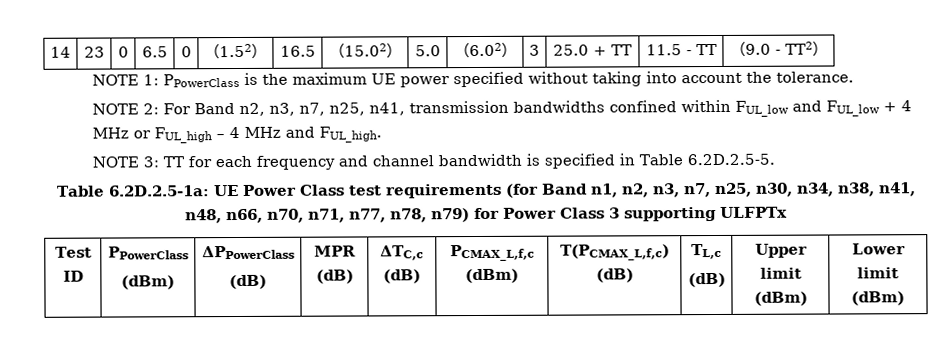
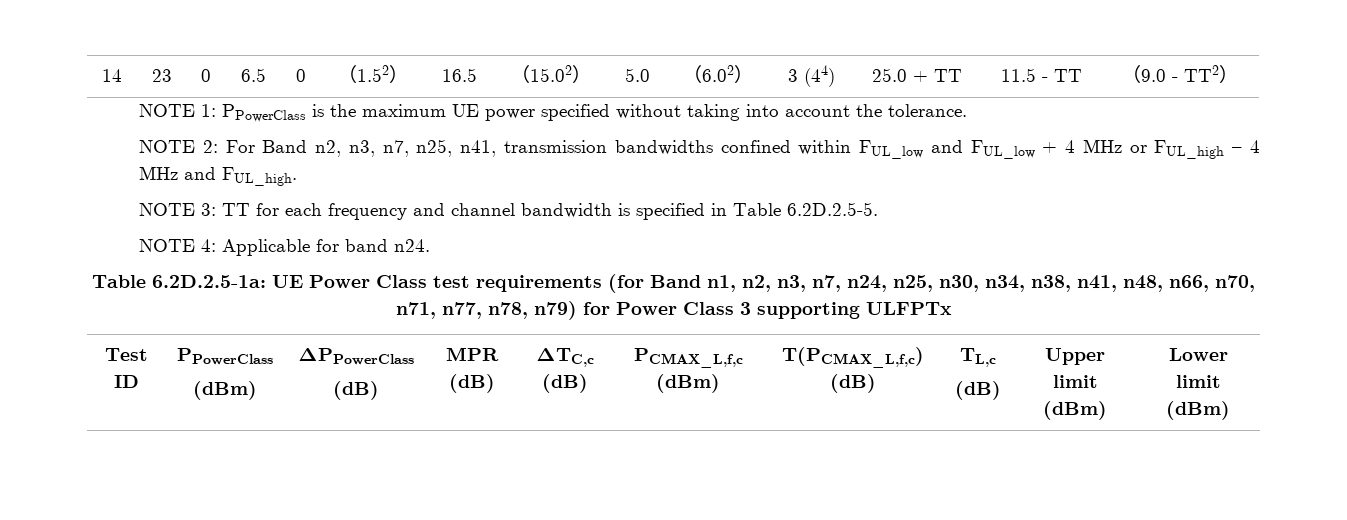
- 14 | 23 | 0 | 6.5 | 0 | （1.52） | 16.5 | （15.02） | 5.0 | （6.02） | 3 | 25.0 + TT | 11.5 - TT | （9.0 - TT2）
+ 14 | 23 | 0 | 6.5 | 0 | （1.52） | 16.5 | （15.02） | 5.0 | （6.02） | 3 (44) | 25.0 + TT | 11.5 - TT | （9.0 - TT2）
+ NOTE 4: Applicable for band n24.
- Table 6.2D.2.5-1a: UE Power Class test requirements (for Band n1, n2, n3, n7, n25, n30, n34, n38, n41, n48, n66, n70, n71, n77, n78, n79) for Power Class 3 supporting ULFPTx
+ Table 6.2D.2.5-1a: UE Power Class test requirements (for Band n1, n2, n3, n7, n24, n25, n30, n34, n38, n41, n48, n66, n70, n71, n77, n78, n79) for Power Class 3 supporting ULFPTx

